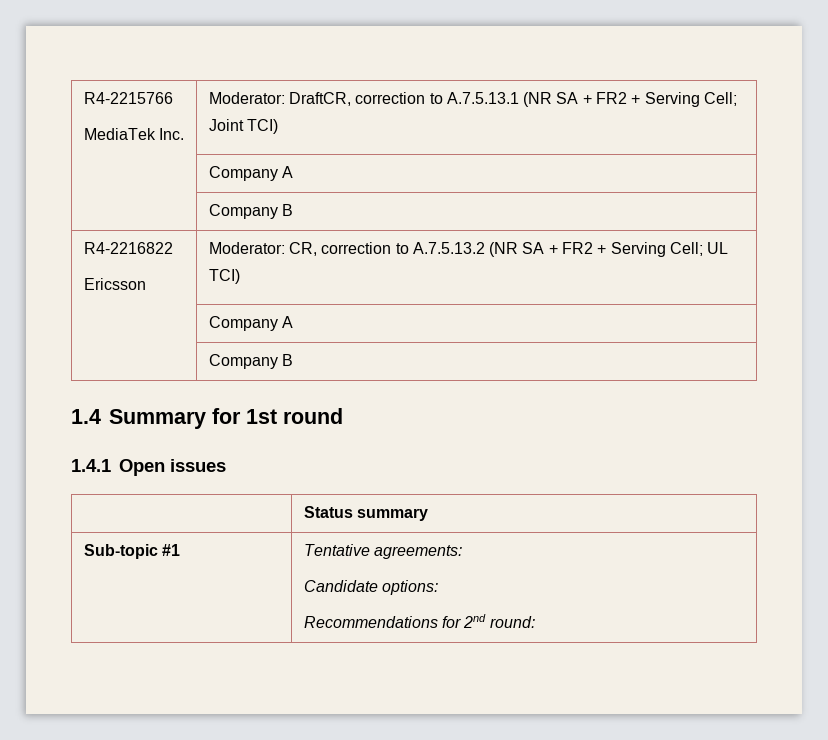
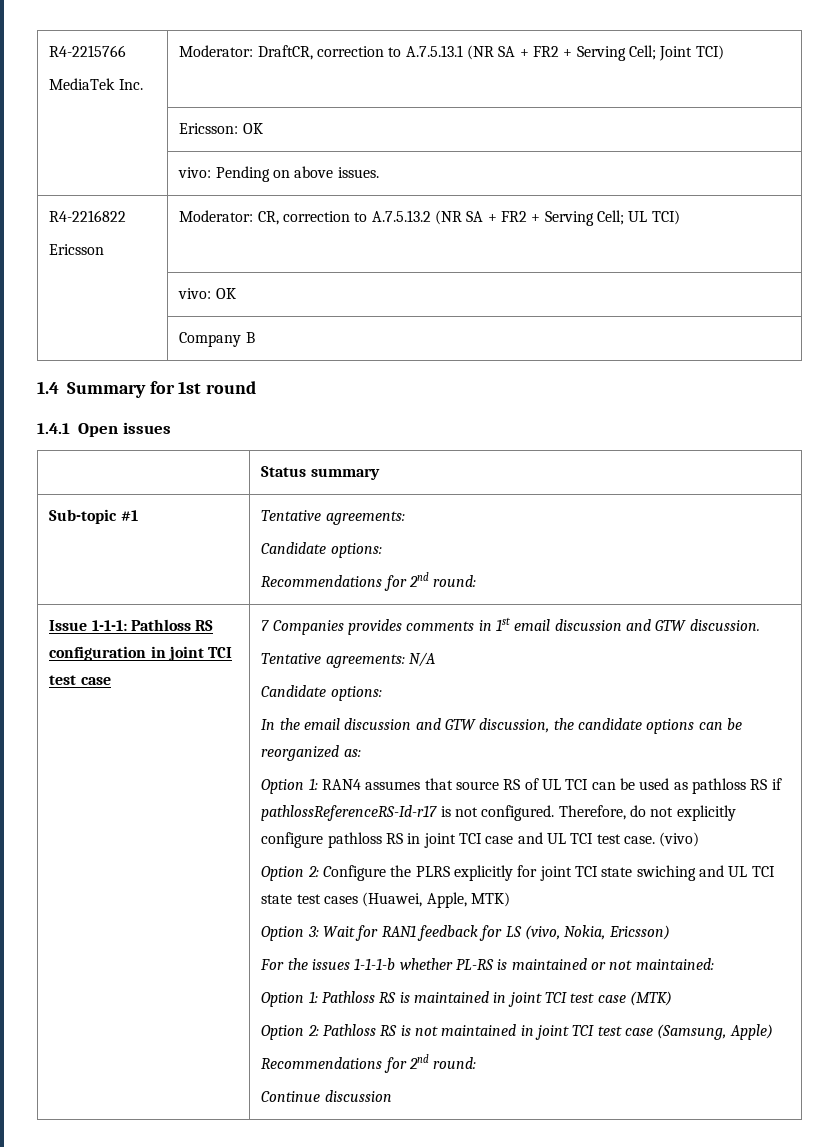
  R4-2215766
  MediaTek Inc. | Moderator: DraftCR, correction to A.7.5.13.1 (NR SA + FR2 + Serving Cell; Joint TCI)
- | Company A
- | Company B
+ | Ericsson: OK
+ | vivo: Pending on above issues.
  R4-2216822
  Ericsson | Moderator: CR, correction to A.7.5.13.2 (NR SA + FR2 + Serving Cell; UL TCI)
- | Company A
+ | vivo: OK
+ Issue 1-1-1: Pathloss RS configuration in joint TCI test case | 7 Companies provides comments in 1st email discussion and GTW discussion.
+ Tentative agreements: N/A
+ Candidate options:
+ In the email discussion and GTW discussion, the candidate options can be reorganized as:
+ Option 1: RAN4 assumes that source RS of UL TCI can be used as pathloss RS if pathlossReferenceRS-Id-r17 is not configured. Therefore, do not explicitly configure pathloss RS in joint TCI case and UL TCI test case. (vivo)
+ Option 2: Configure the PLRS explicitly for joint TCI state swiching and UL TCI state test cases (Huawei, Apple, MTK)
+ Option 3: Wait for RAN1 feedback for LS (vivo, Nokia, Ericsson)
+ For the issues 1-1-1-b whether PL-RS is maintained or not maintained:
+ Option 1: Pathloss RS is maintained in joint TCI test case (MTK)
+ Option 2: Pathloss RS is not maintained in joint TCI test case (Samsung, Apple)
+ Recommendations for 2nd round:
+ Continue discussion

